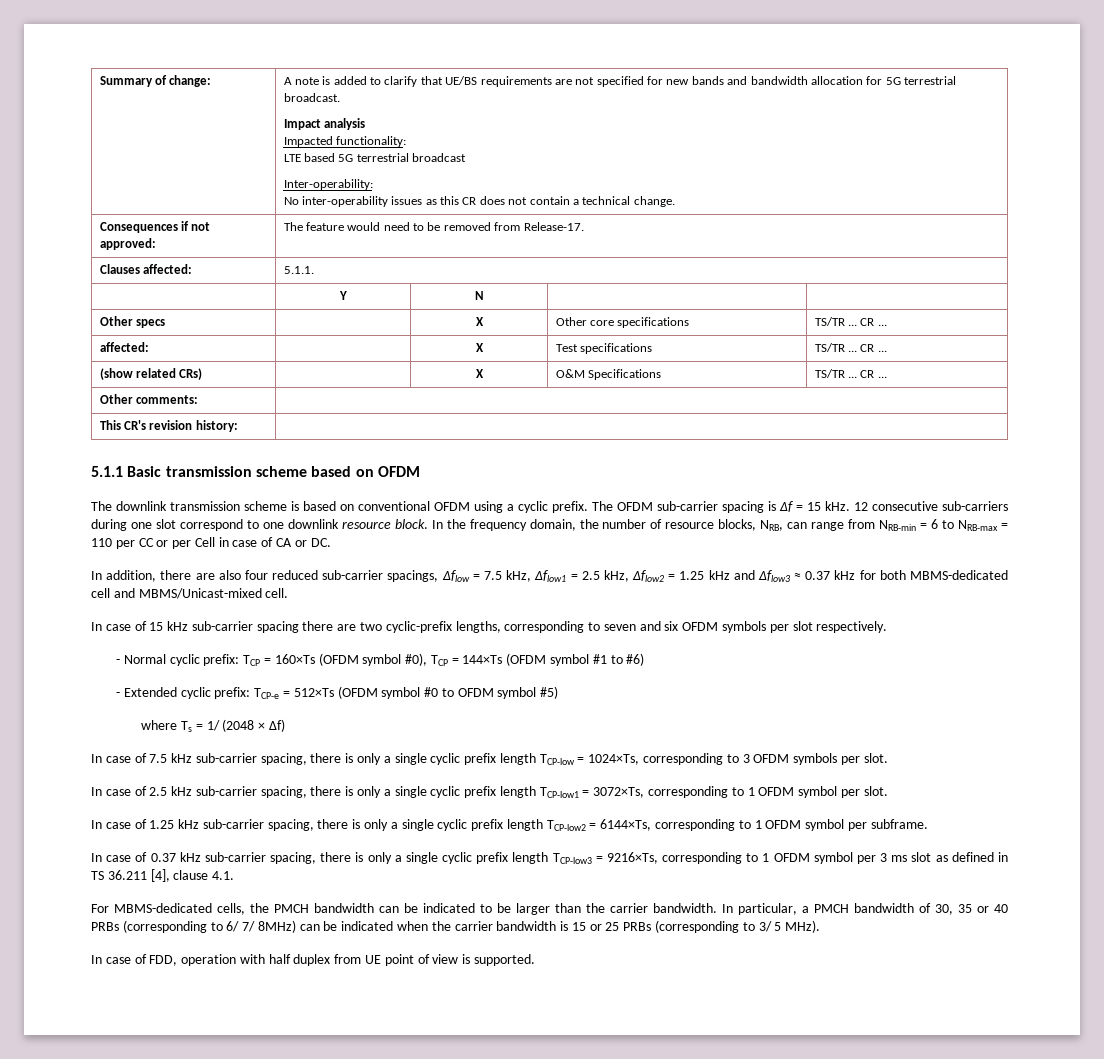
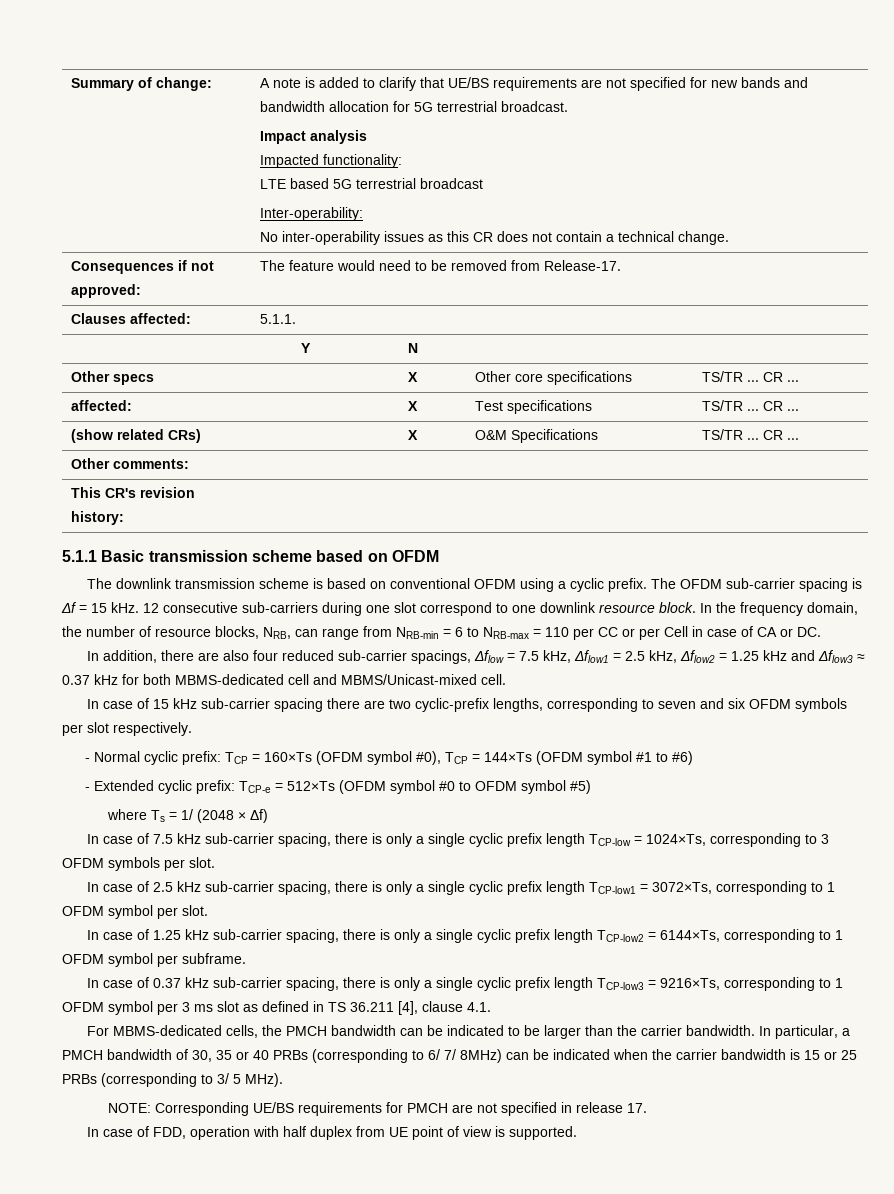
+ NOTE: Corresponding UE/BS requirements for PMCH are not specified in release 17.

